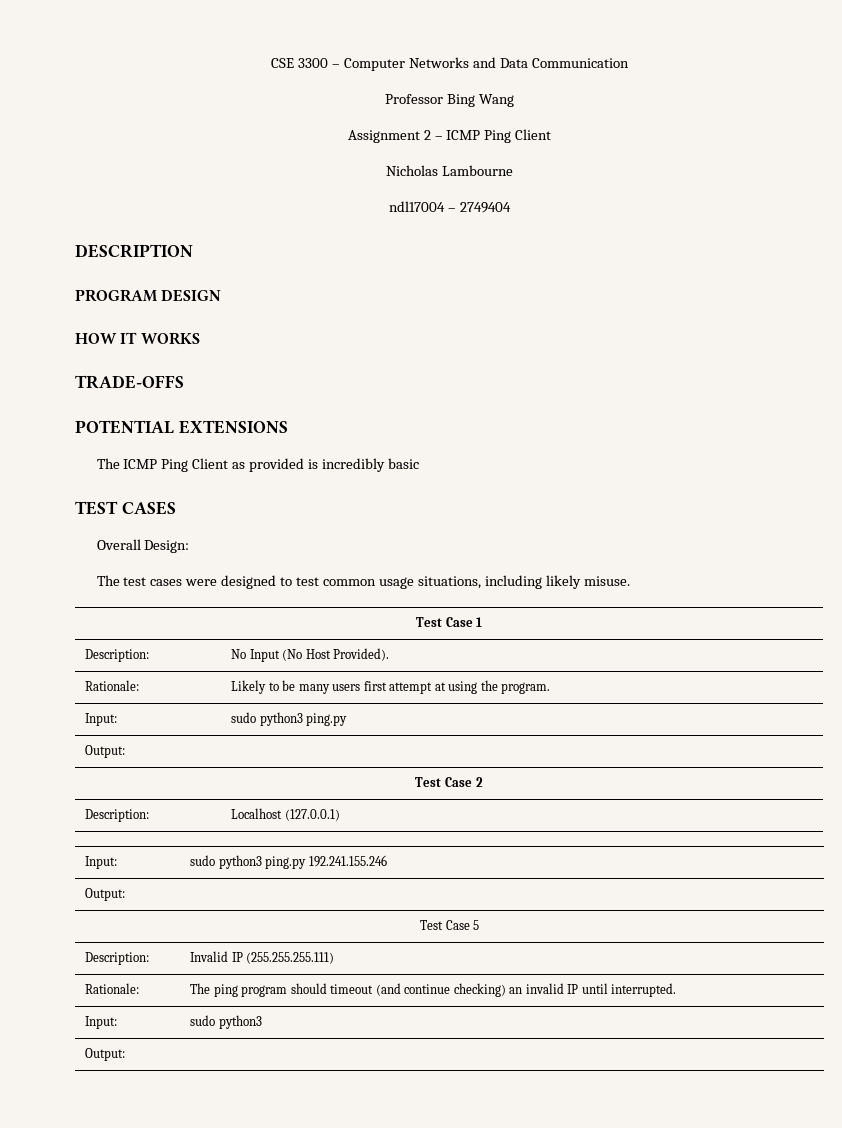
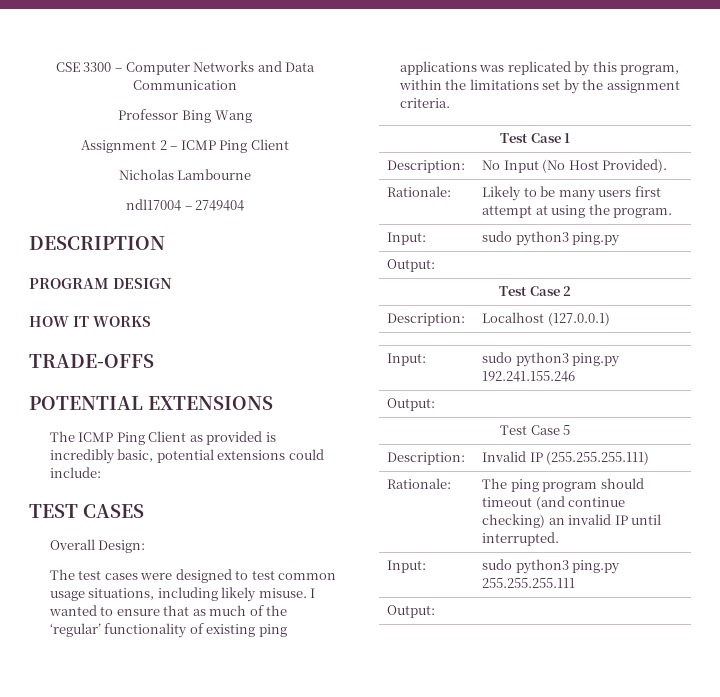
- The ICMP Ping Client as provided is incredibly basic
+ The ICMP Ping Client as provided is incredibly basic, potential extensions could include:
+ I wanted to ensure that as much of the ‘regular’ functionality of existing ping applications was replicated by this program, within the limitations set by the assignment criteria.
  Rationale: | The ping program should timeout (and continue checking) an invalid IP until interrupted.
- Input: | sudo python3
+ Input: | sudo python3 ping.py 255.255.255.111

